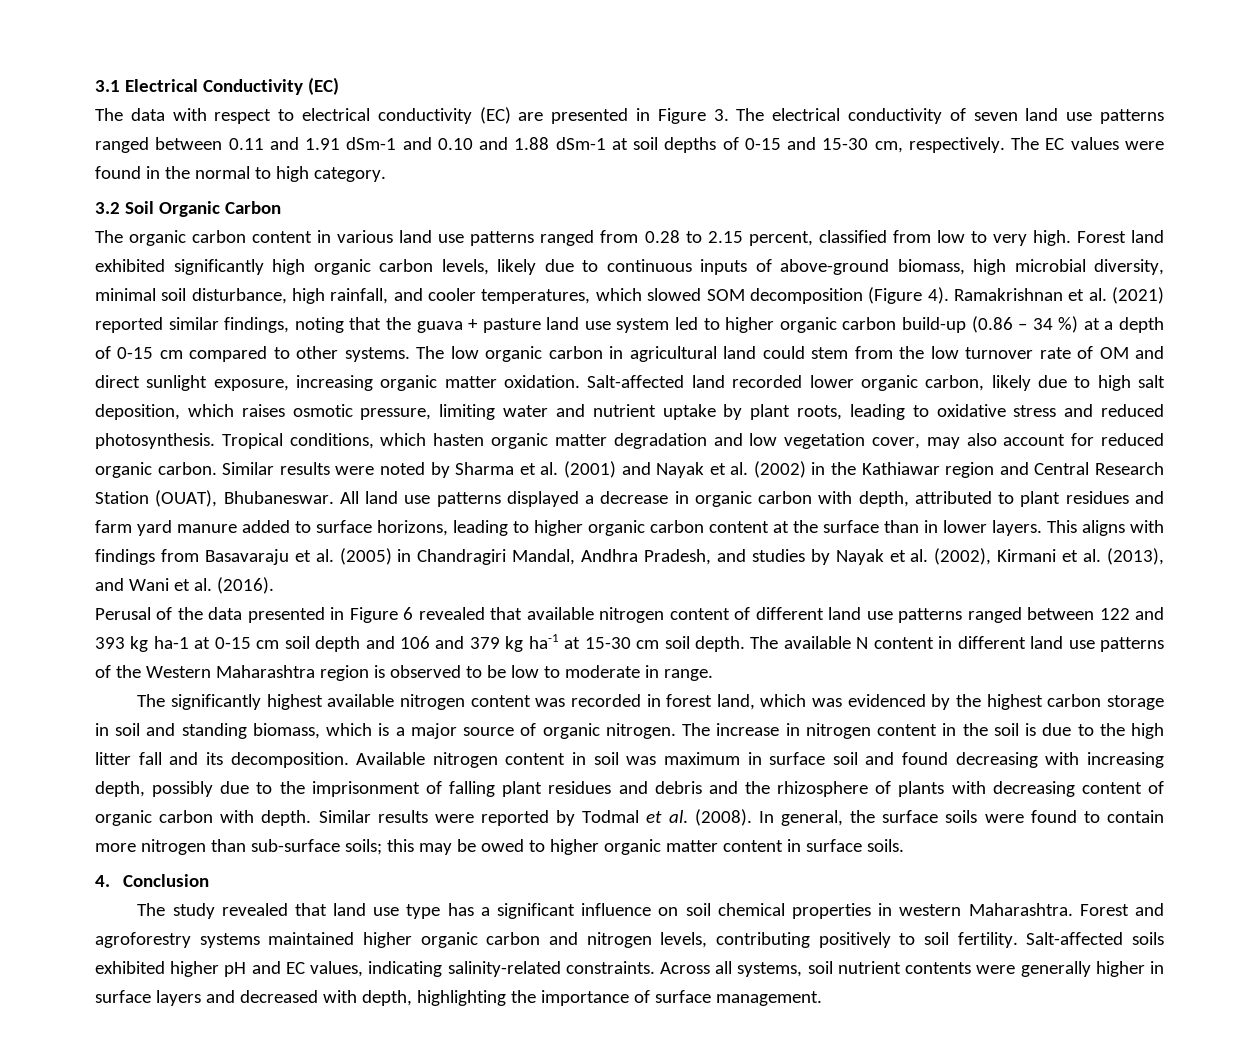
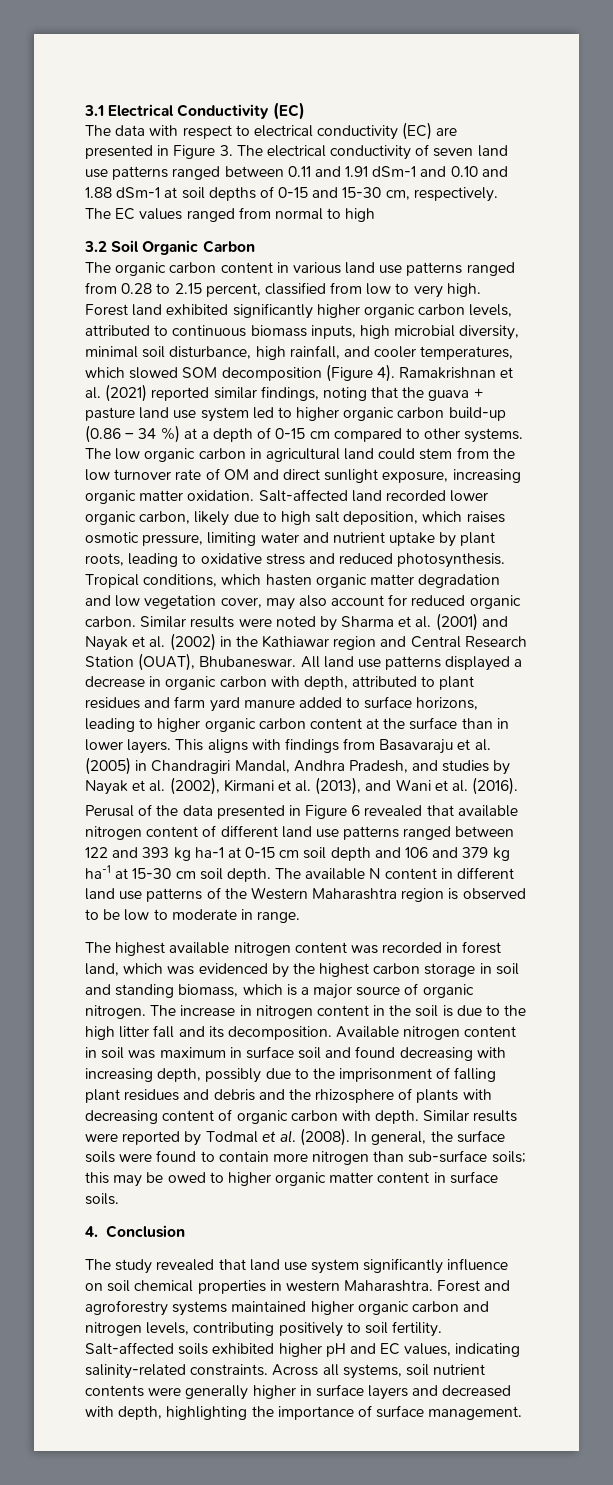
- The EC values were found in the normal to high category.
+ The EC values ranged from normal to high
- Forest land exhibited significantly high organic carbon levels, likely due to continuous inputs of above-ground biomass, high microbial diversity, minimal soil disturbance, high rainfall, and cooler temperatures, which slowed SOM decomposition (Figure 4).
+ Forest land exhibited significantly higher organic carbon levels, attributed to continuous biomass inputs, high microbial diversity, minimal soil disturbance, high rainfall, and cooler temperatures, which slowed SOM decomposition (Figure 4).
- The significantly highest available nitrogen content was recorded in forest land, which was evidenced by the highest carbon storage in soil and standing biomass, which is a major source of organic nitrogen.
+ The highest available nitrogen content was recorded in forest land, which was evidenced by the highest carbon storage in soil and standing biomass, which is a major source of organic nitrogen.
- The study revealed that land use type has a significant influence on soil chemical properties in western Maharashtra.
+ The study revealed that land use system significantly influence on soil chemical properties in western Maharashtra.

